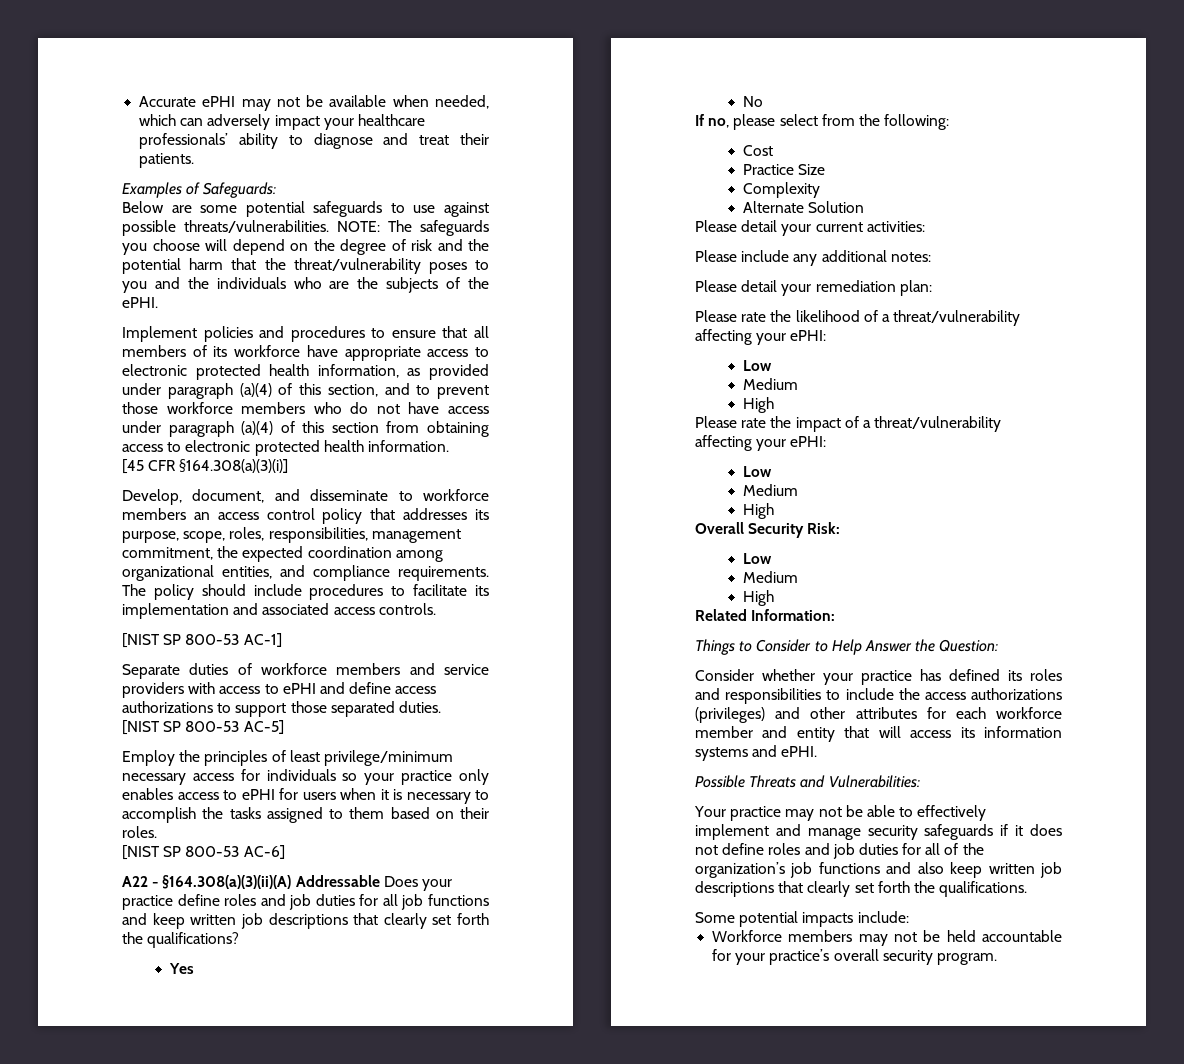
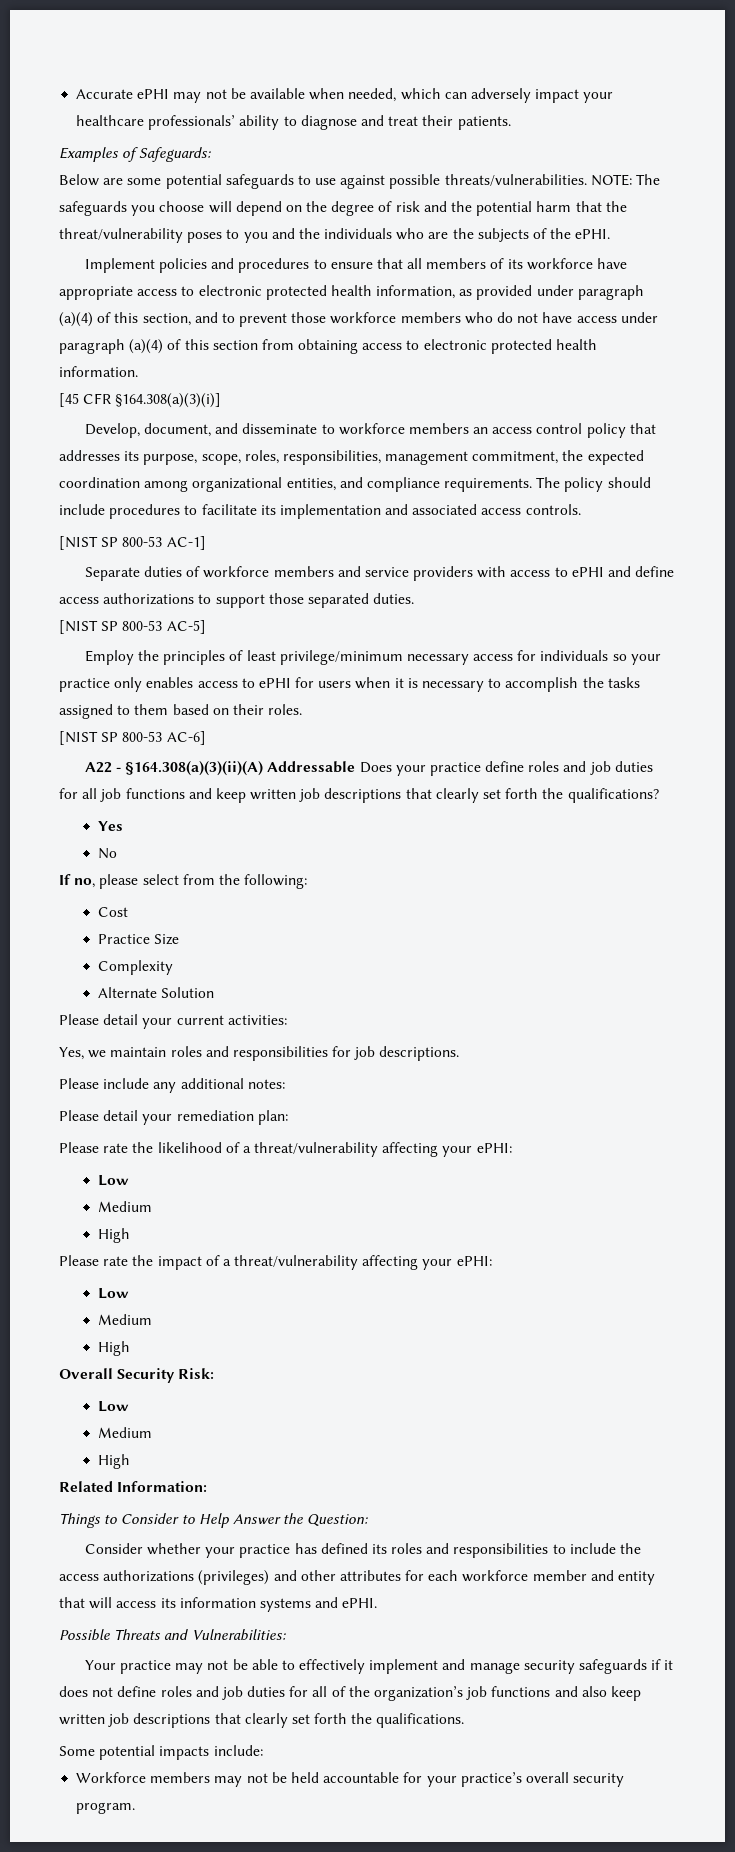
+ Yes, we maintain roles and responsibilities for job descriptions.

